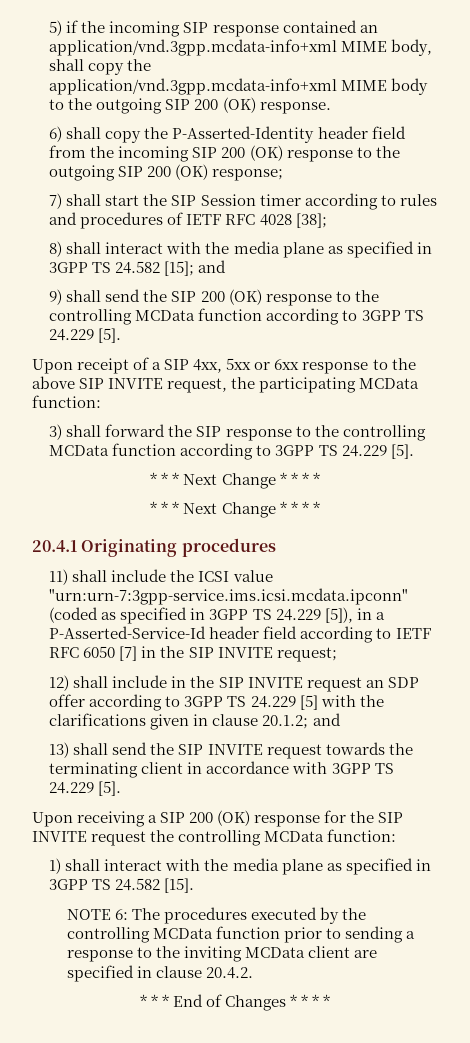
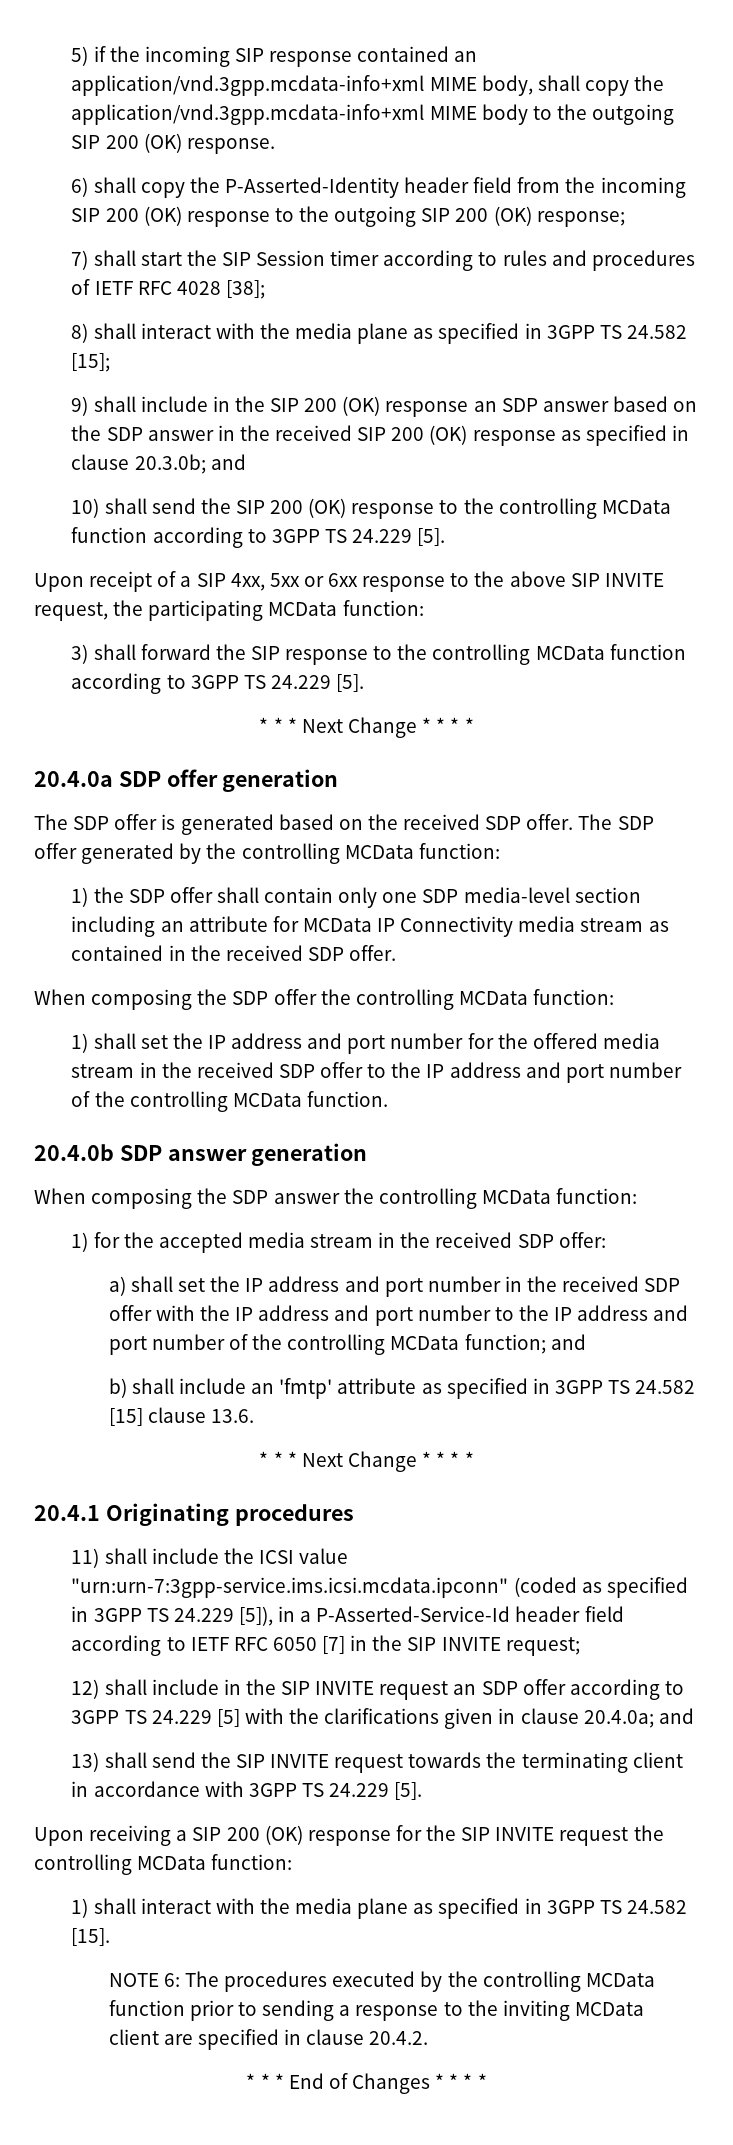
- 8) shall interact with the media plane as specified in 3GPP TS 24.582 [15]; and
- 9) shall send the SIP 200 (OK) response to the controlling MCData function according to 3GPP TS 24.229 [5].
+ 8) shall interact with the media plane as specified in 3GPP TS 24.582 [15];
+ 9) shall include in the SIP 200 (OK) response an SDP answer based on the SDP answer in the received SIP 200 (OK) response as specified in clause 20.3.0b; and
+ 10) shall send the SIP 200 (OK) response to the controlling MCData function according to 3GPP TS 24.229 [5].
+ 20.4.0a SDP offer generation
+ The SDP offer is generated based on the received SDP offer. The SDP offer generated by the controlling MCData function:
+ 1) the SDP offer shall contain only one SDP media-level section including an attribute for MCData IP Connectivity media stream as contained in the received SDP offer.
+ When composing the SDP offer the controlling MCData function:
+ 1) shall set the IP address and port number for the offered media stream in the received SDP offer to the IP address and port number of the controlling MCData function.
+ 20.4.0b SDP answer generation
+ When composing the SDP answer the controlling MCData function:
+ 1) for the accepted media stream in the received SDP offer:
+ a) shall set the IP address and port number in the received SDP offer with the IP address and port number to the IP address and port number of the controlling MCData function; and
+ b) shall include an 'fmtp' attribute as specified in 3GPP TS 24.582 [15] clause 13.6.
- 12) shall include in the SIP INVITE request an SDP offer according to 3GPP TS 24.229 [5] with the clarifications given in clause 20.1.2; and
+ 12) shall include in the SIP INVITE request an SDP offer according to 3GPP TS 24.229 [5] with the clarifications given in clause 20.4.0a; and

